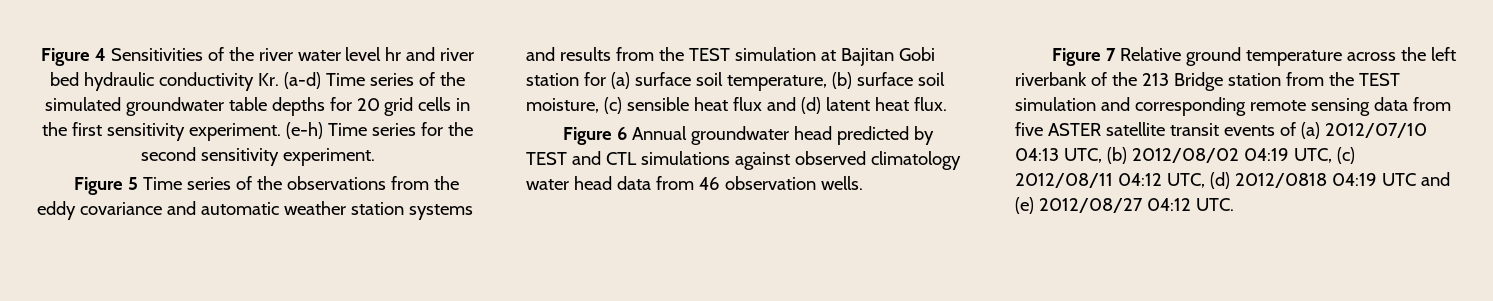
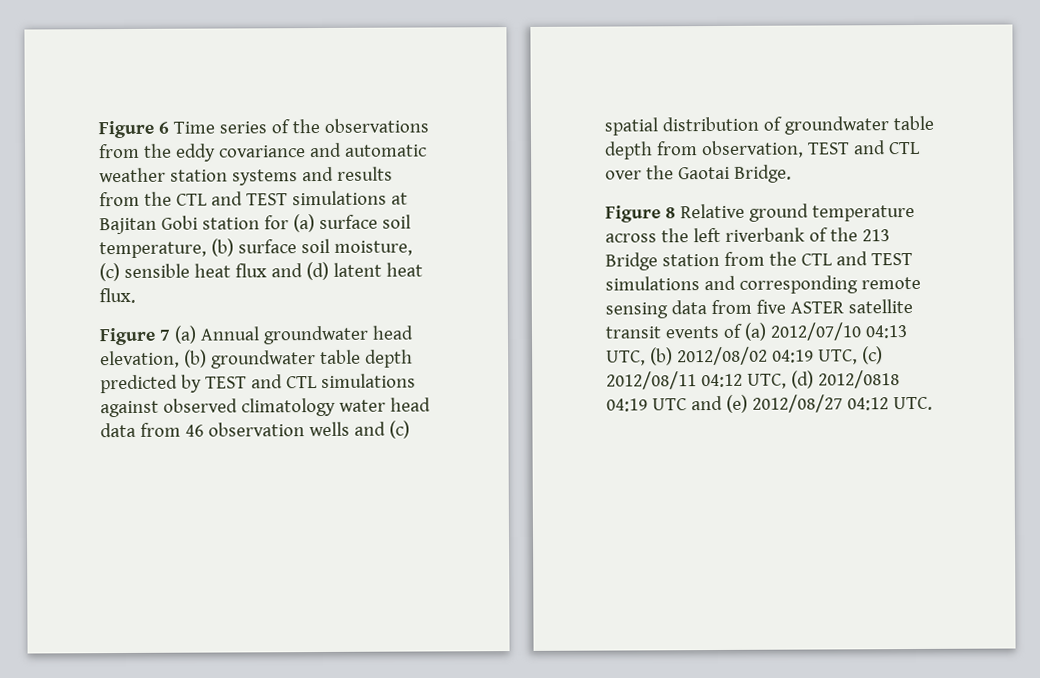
- Figure 4 Sensitivities of the river water level hr and river bed hydraulic conductivity Kr. (a-d) Time series of the simulated groundwater table depths for 20 grid cells in the first sensitivity experiment. (e-h) Time series for the second sensitivity experiment.
- Figure 5 Time series of the observations from the eddy covariance and automatic weather station systems and results from the TEST simulation at Bajitan Gobi station for (a) surface soil temperature, (b) surface soil moisture, (c) sensible heat flux and (d) latent heat flux.
+ Figure 6 Time series of the observations from the eddy covariance and automatic weather station systems and results from the CTL and TEST simulations at Bajitan Gobi station for (a) surface soil temperature, (b) surface soil moisture, (c) sensible heat flux and (d) latent heat flux.
- Figure 6 Annual groundwater head predicted by TEST and CTL simulations against observed climatology water head data from 46 observation wells.
- Figure 7 Relative ground temperature across the left riverbank of the 213 Bridge station from the TEST simulation and corresponding remote sensing data from five ASTER satellite transit events of (a) 2012/07/10 04:13 UTC, (b) 2012/08/02 04:19 UTC, (c) 2012/08/11 04:12 UTC, (d) 2012/0818 04:19 UTC and (e) 2012/08/27 04:12 UTC.
+ Figure 7 (a) Annual groundwater head elevation, (b) groundwater table depth predicted by TEST and CTL simulations against observed climatology water head data from 46 observation wells and (c) spatial distribution of groundwater table depth from observation, TEST and CTL over the Gaotai Bridge.
+ Figure 8 Relative ground temperature across the left riverbank of the 213 Bridge station from the CTL and TEST simulations and corresponding remote sensing data from five ASTER satellite transit events of (a) 2012/07/10 04:13 UTC, (b) 2012/08/02 04:19 UTC, (c) 2012/08/11 04:12 UTC, (d) 2012/0818 04:19 UTC and (e) 2012/08/27 04:12 UTC.

